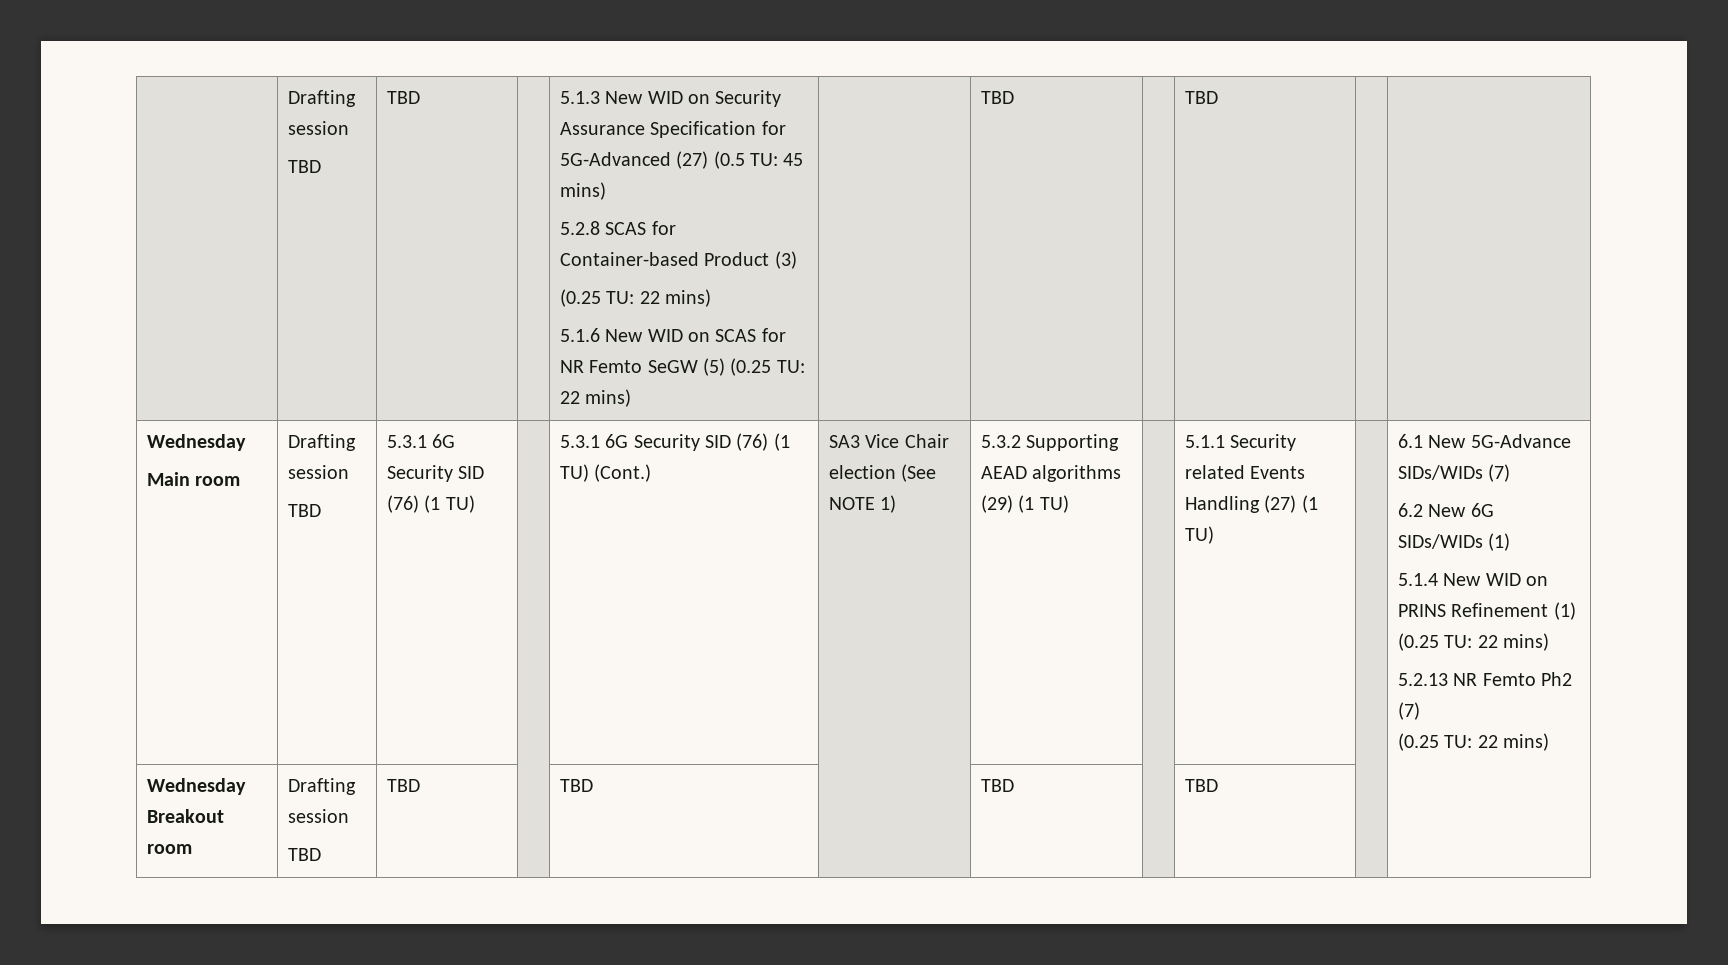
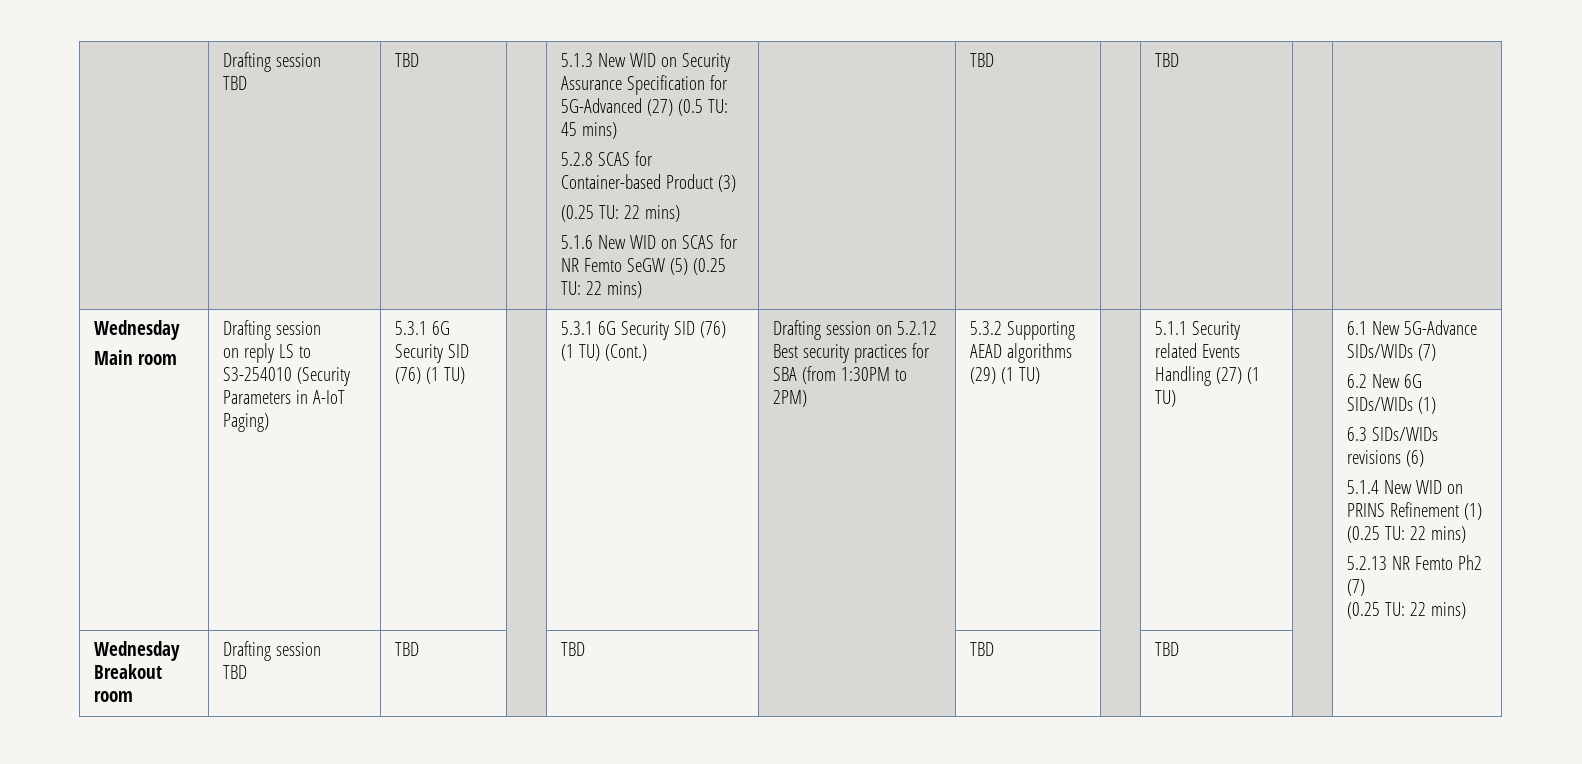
  Main room | Drafting session
- TBD
+ on reply LS to S3-254010 (Security Parameters in A-IoT Paging)
- SA3 Vice Chair election (See NOTE 1)
+ Drafting session on 5.2.12 Best security practices for SBA (from 1:30PM to 2PM)
+ 6.3 SIDs/WIDs revisions (6)

